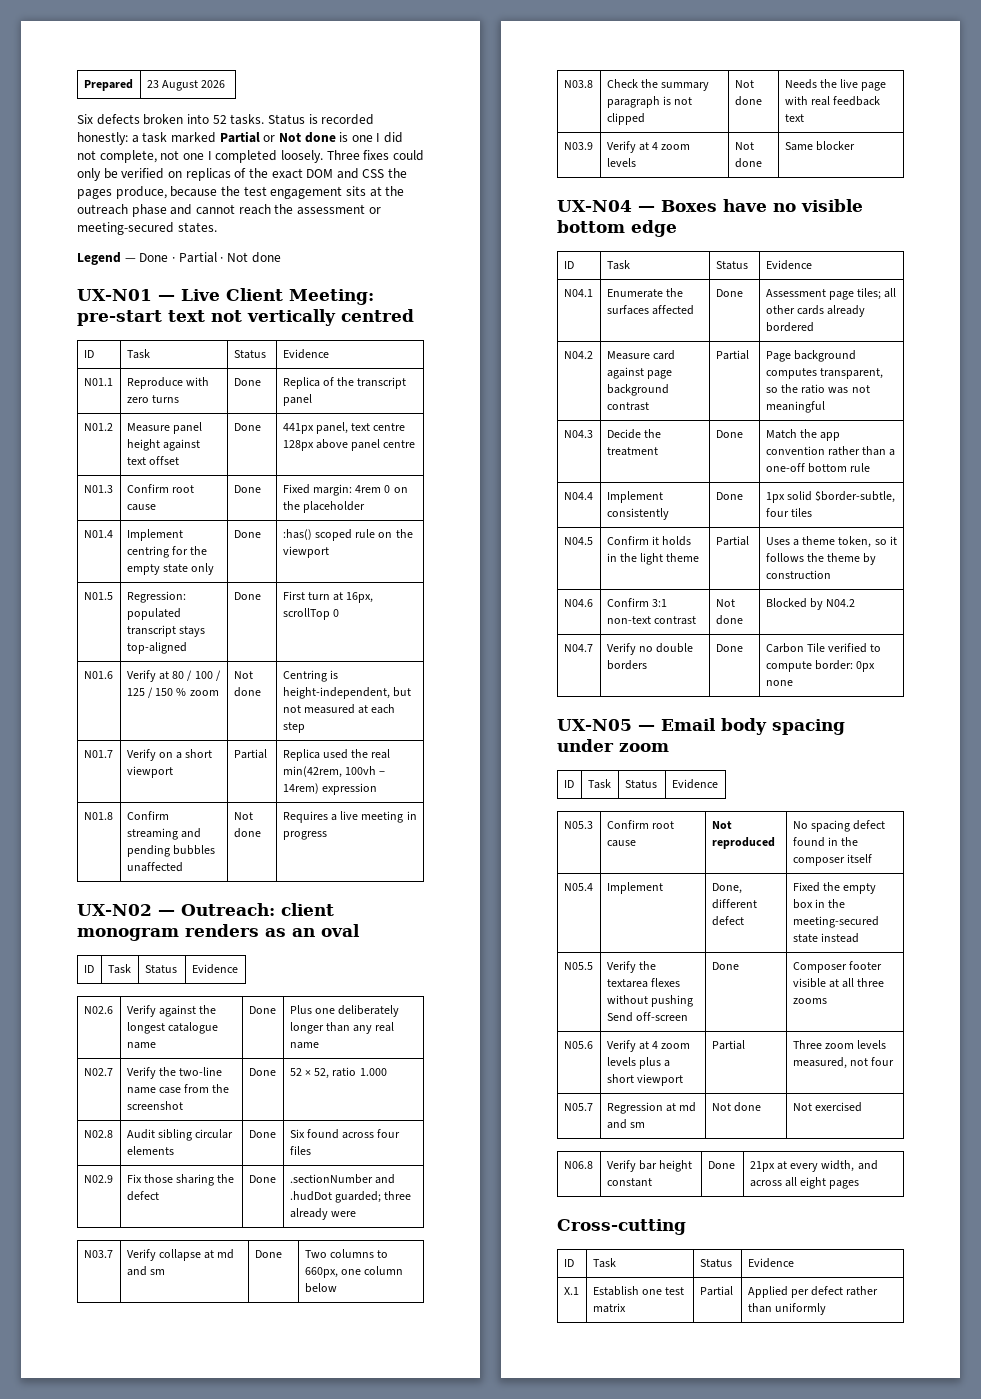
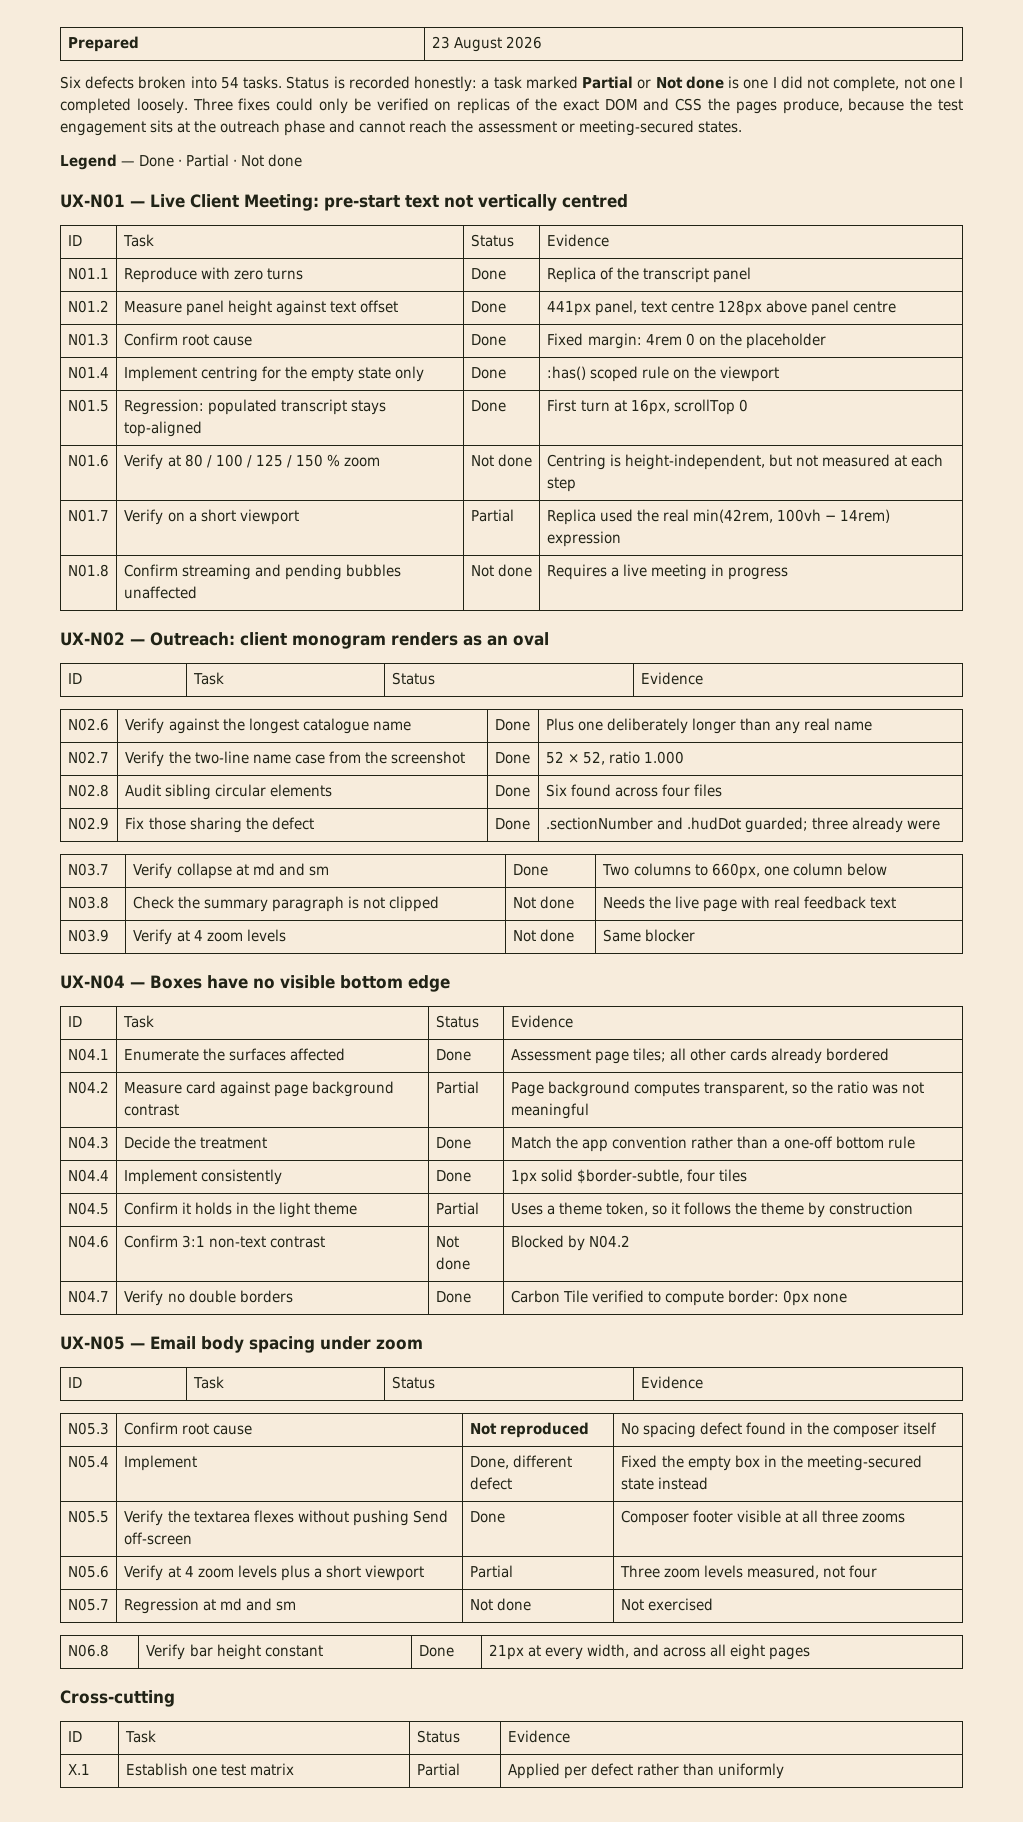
- Six defects broken into 52 tasks.
+ Six defects broken into 54 tasks.

